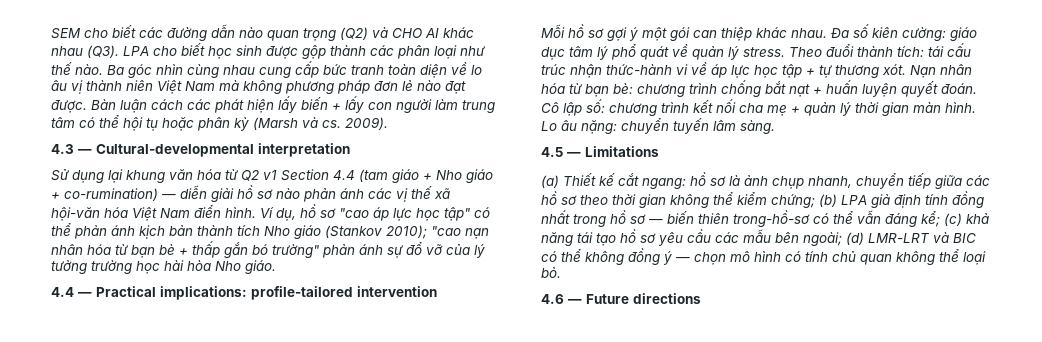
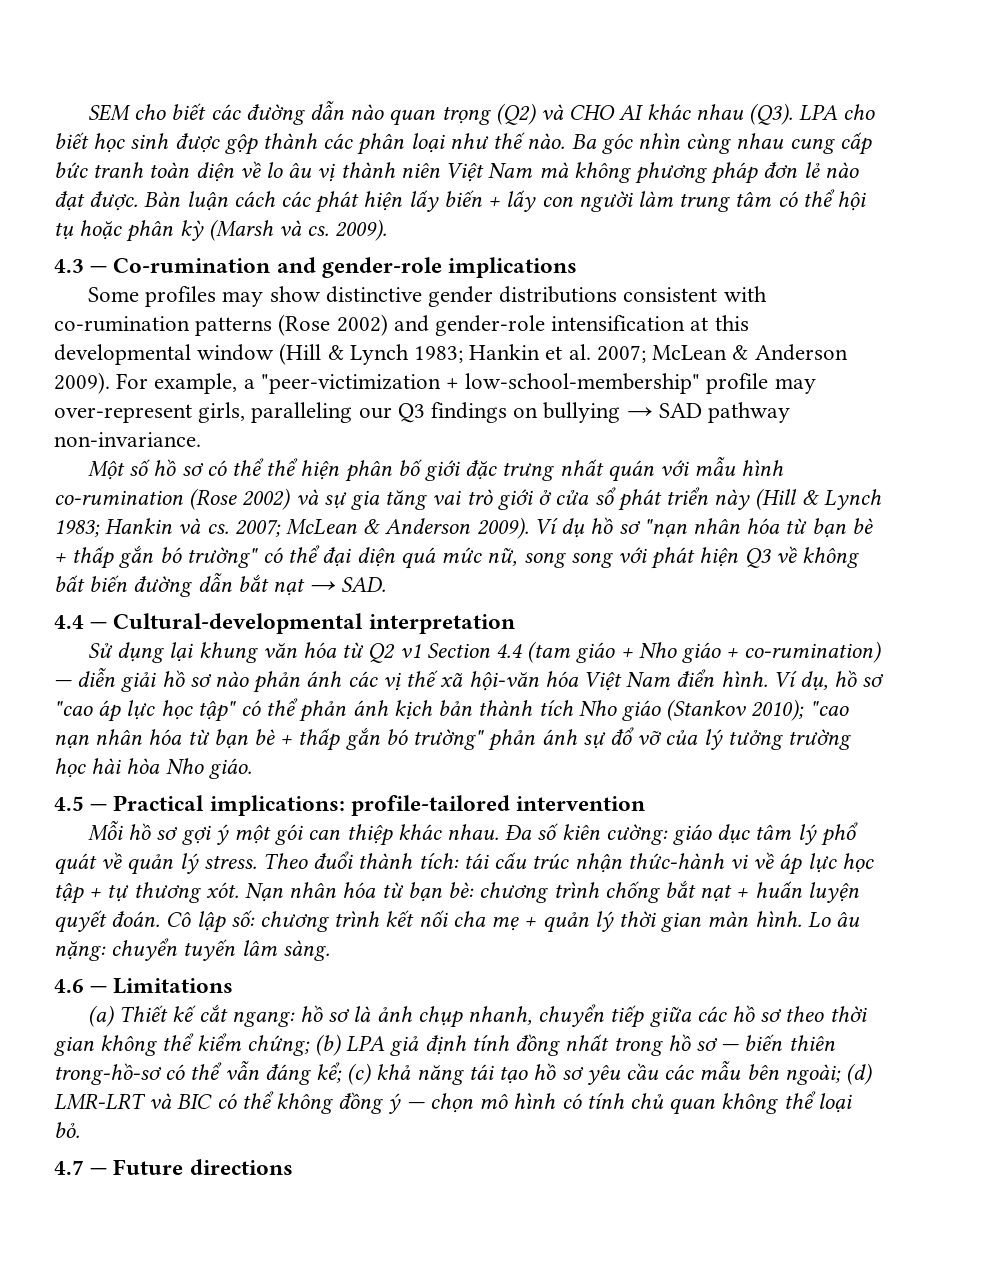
- 4.3 — Cultural-developmental interpretation
+ 4.3 — Co-rumination and gender-role implications
+ Some profiles may show distinctive gender distributions consistent with co-rumination patterns (Rose 2002) and gender-role intensification at this developmental window (Hill & Lynch 1983; Hankin et al. 2007; McLean & Anderson 2009). For example, a "peer-victimization + low-school-membership" profile may over-represent girls, paralleling our Q3 findings on bullying → SAD pathway non-invariance.
+ Một số hồ sơ có thể thể hiện phân bố giới đặc trưng nhất quán với mẫu hình co-rumination (Rose 2002) và sự gia tăng vai trò giới ở cửa sổ phát triển này (Hill & Lynch 1983; Hankin và cs. 2007; McLean & Anderson 2009). Ví dụ hồ sơ "nạn nhân hóa từ bạn bè + thấp gắn bó trường" có thể đại diện quá mức nữ, song song với phát hiện Q3 về không bất biến đường dẫn bắt nạt → SAD.
+ 4.4 — Cultural-developmental interpretation
- 4.4 — Practical implications: profile-tailored intervention
+ 4.5 — Practical implications: profile-tailored intervention
- 4.5 — Limitations
+ 4.6 — Limitations
- 4.6 — Future directions
+ 4.7 — Future directions

